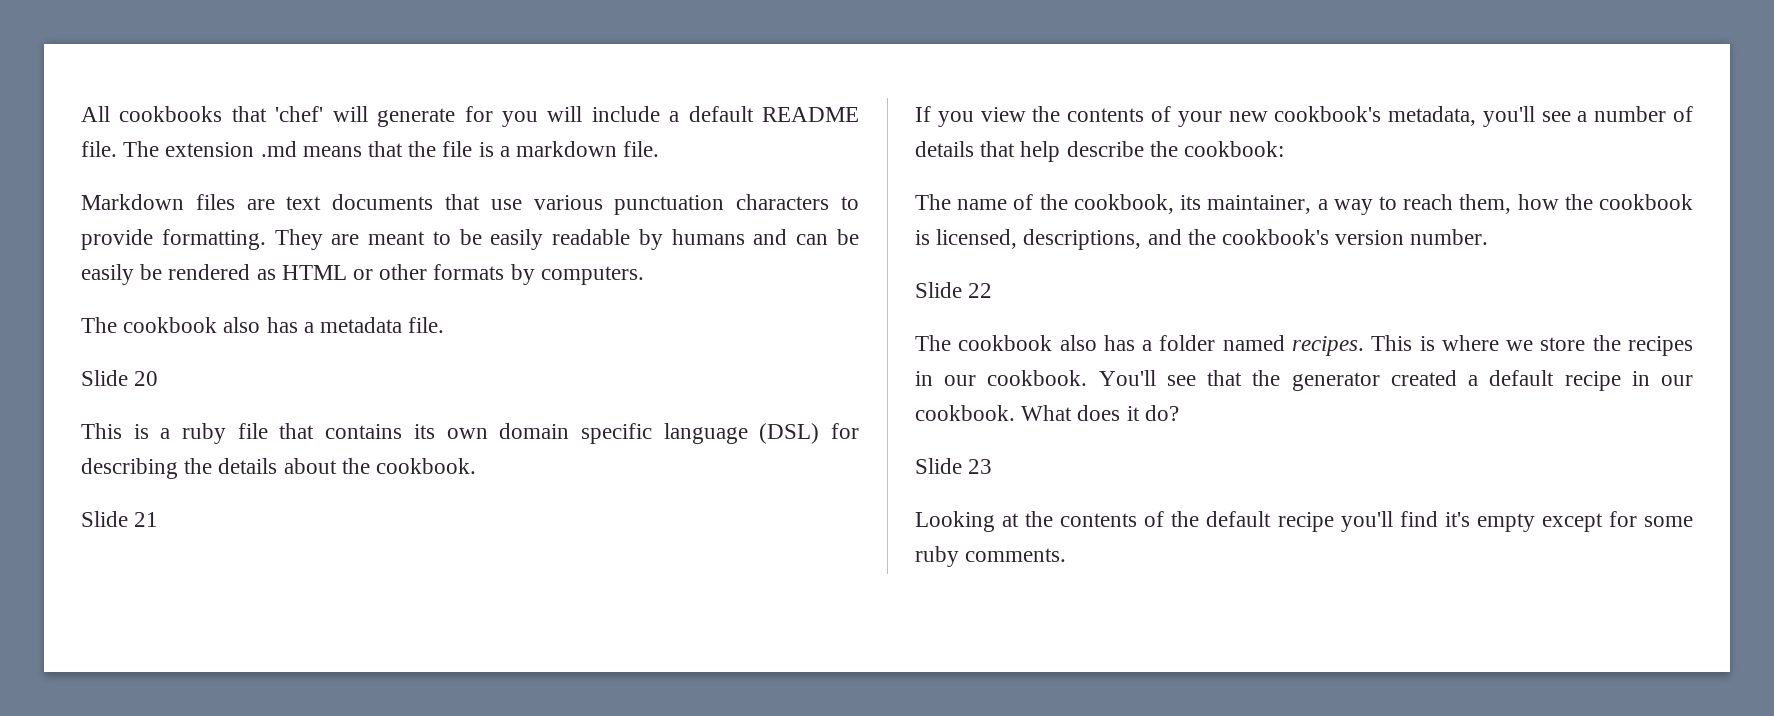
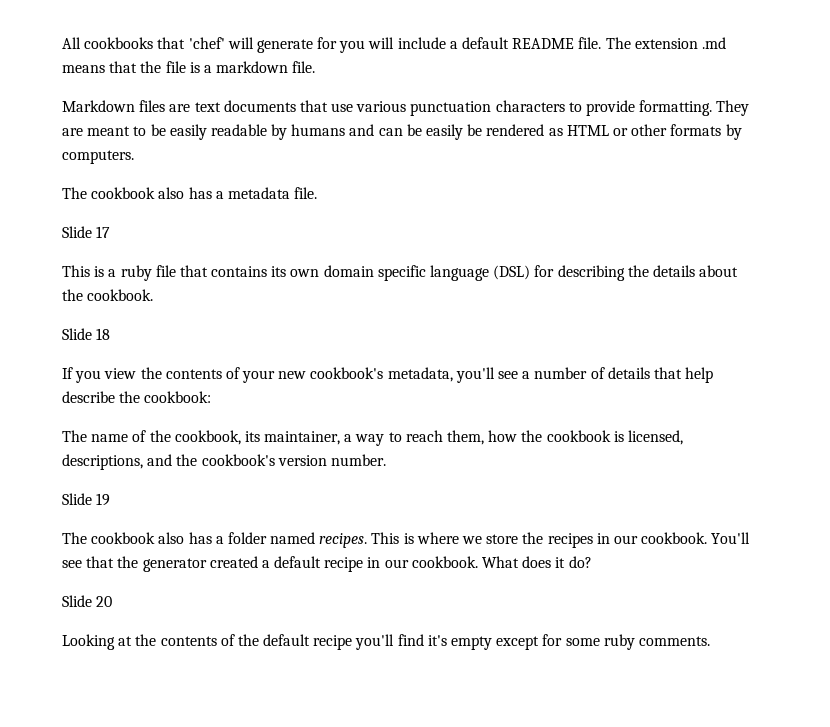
- Slide 20
+ Slide 17
- Slide 21
+ Slide 18
- Slide 22
+ Slide 19
- Slide 23
+ Slide 20

